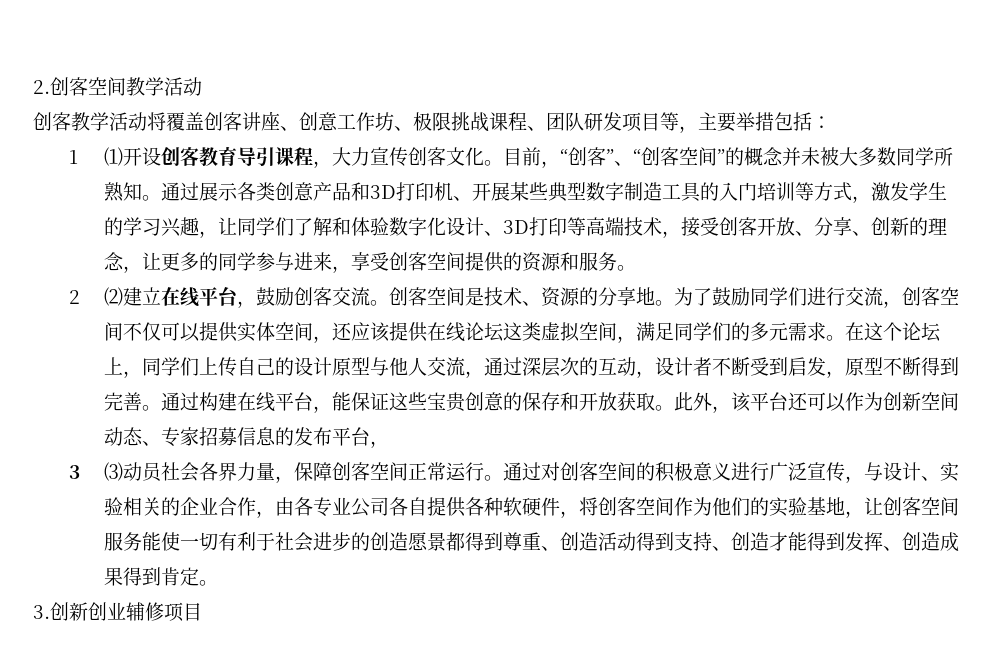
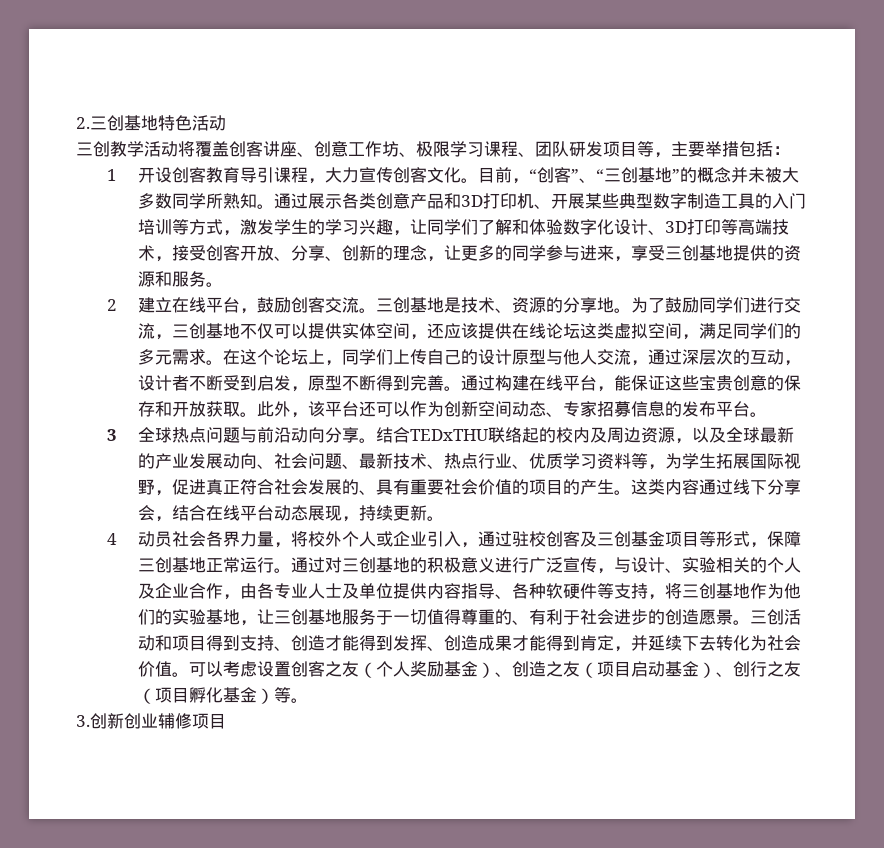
- 2.创客空间教学活动
+ 2.三创基地特色活动
- 创客教学活动将覆盖创客讲座、创意工作坊、极限挑战课程、团队研发项目等，主要举措包括：
+ 三创教学活动将覆盖创客讲座、创意工作坊、极限学习课程、团队研发项目等，主要举措包括：
- 1 ⑴开设创客教育导引课程，大力宣传创客文化。
+ 1开设创客教育导引课程，大力宣传创客文化。
- 目前，“创客”、“创客空间”的概念并未被大多数同学所熟知。
+ 目前，“创客”、“三创基地”的概念并未被大多数同学所熟知。
- 通过展示各类创意产品和3D打印机、开展某些典型数字制造工具的入门培训等方式，激发学生的学习兴趣，让同学们了解和体验数字化设计、3D打印等高端技术，接受创客开放、分享、创新的理念，让更多的同学参与进来，享受创客空间提供的资源和服务。
+ 通过展示各类创意产品和3D打印机、开展某些典型数字制造工具的入门培训等方式，激发学生的学习兴趣，让同学们了解和体验数字化设计、3D打印等高端技术，接受创客开放、分享、创新的理念，让更多的同学参与进来，享受三创基地提供的资源和服务。
- 2 ⑵建立在线平台，鼓励创客交流。
+ 2建立在线平台，鼓励创客交流。
- 创客空间是技术、资源的分享地。
+ 三创基地是技术、资源的分享地。
- 为了鼓励同学们进行交流，创客空间不仅可以提供实体空间，还应该提供在线论坛这类虚拟空间，满足同学们的多元需求。
+ 为了鼓励同学们进行交流，三创基地不仅可以提供实体空间，还应该提供在线论坛这类虚拟空间，满足同学们的多元需求。
- 此外，该平台还可以作为创新空间动态、专家招募信息的发布平台，
+ 此外，该平台还可以作为创新空间动态、专家招募信息的发布平台。
- 3 ⑶动员社会各界力量，保障创客空间正常运行。
+ 3全球热点问题与前沿动向分享。结合TEDxTHU联络起的校内及周边资源，以及全球最新的产业发展动向、社会问题、最新技术、热点行业、优质学习资料等，为学生拓展国际视野，促进真正符合社会发展的、具有重要社会价值的项目的产生。这类内容通过线下分享会，结合在线平台动态展现，持续更新。
+ 4动员社会各界力量，将校外个人或企业引入，通过驻校创客及三创基金项目等形式，保障三创基地正常运行。
- 通过对创客空间的积极意义进行广泛宣传，与设计、实验相关的企业合作，由各专业公司各自提供各种软硬件，将创客空间作为他们的实验基地，让创客空间服务能使一切有利于社会进步的创造愿景都得到尊重、创造活动得到支持、创造才能得到发挥、创造成果得到肯定。
+ 通过对三创基地的积极意义进行广泛宣传，与设计、实验相关的个人及企业合作，由各专业人士及单位提供内容指导、各种软硬件等支持，将三创基地作为他们的实验基地，让三创基地服务于一切值得尊重的、有利于社会进步的创造愿景。三创活动和项目得到支持、创造才能得到发挥、创造成果才能得到肯定，并延续下去转化为社会价值。可以考虑设置创客之友（个人奖励基金）、创造之友（项目启动基金）、创行之友（项目孵化基金）等。

